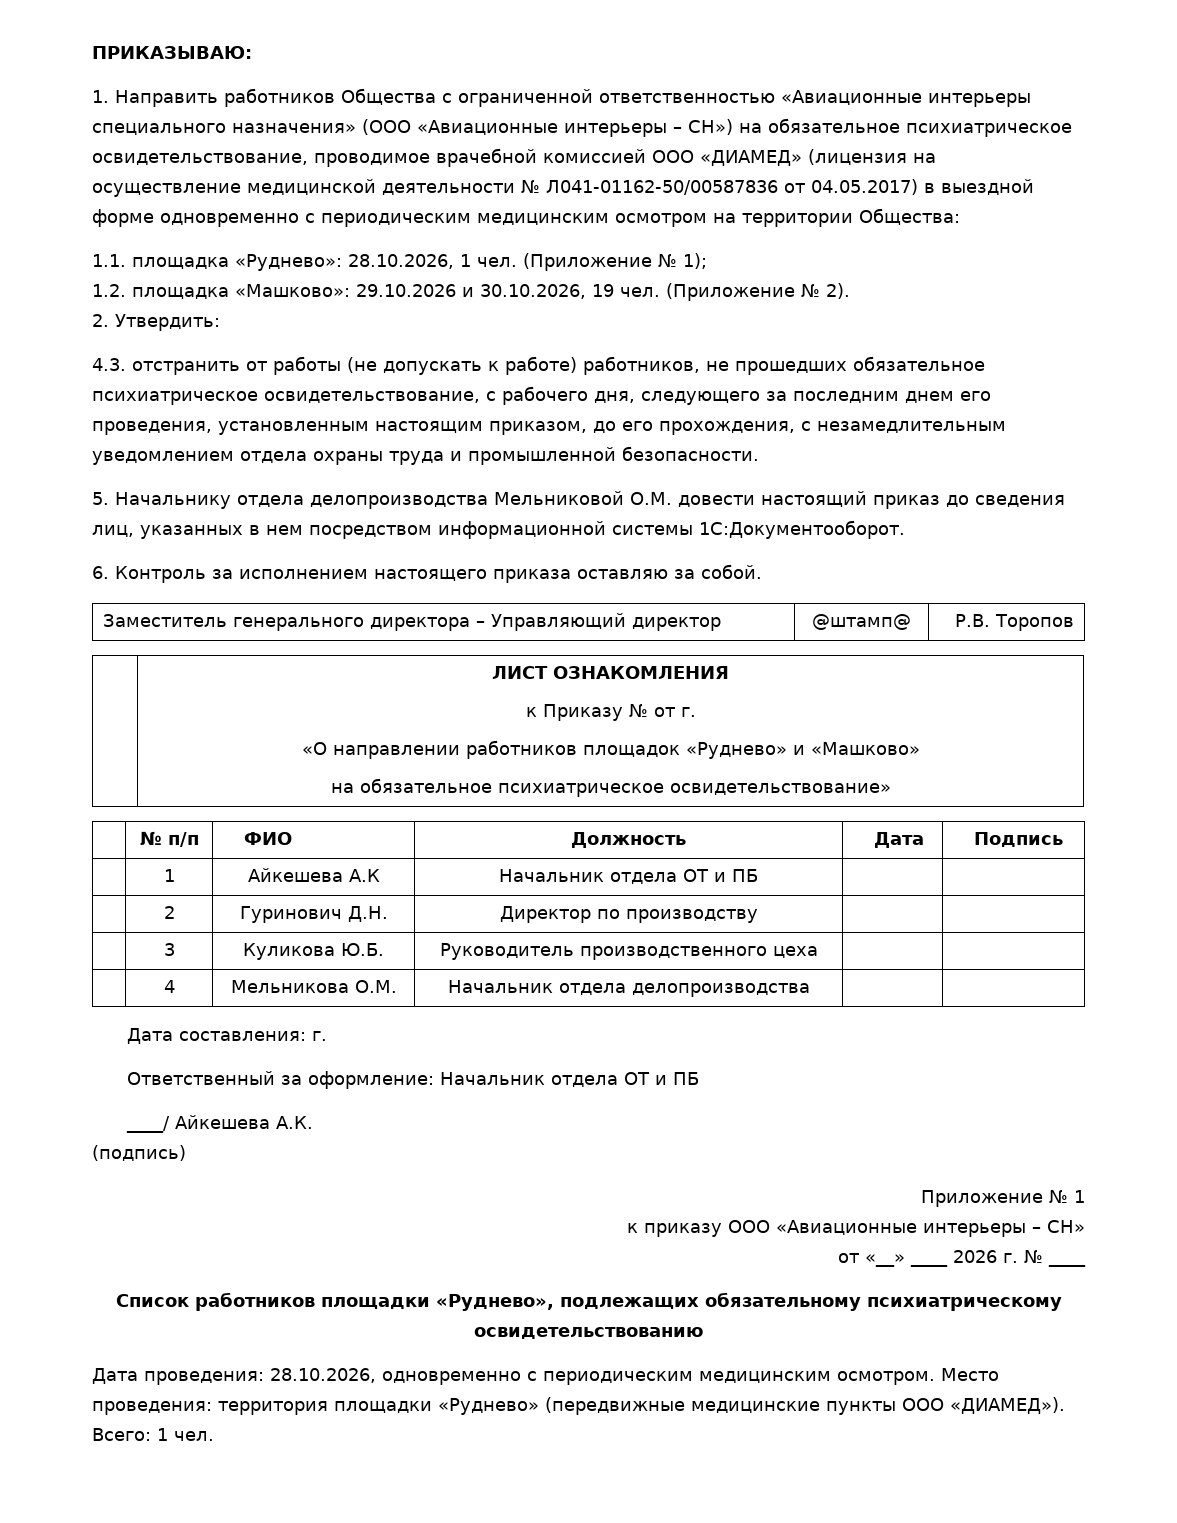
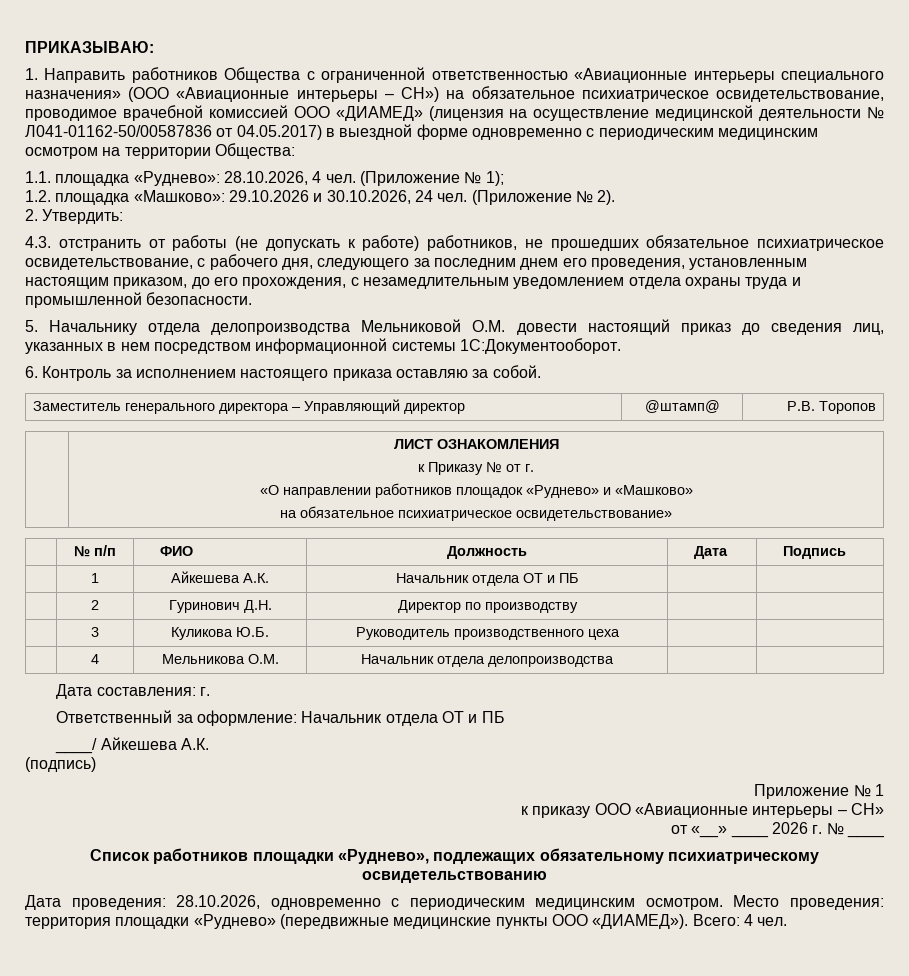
- 1.1. площадка «Руднево»: 28.10.2026, 1 чел.
+ 1.1. площадка «Руднево»: 28.10.2026, 4 чел.
- 1.2. площадка «Машково»: 29.10.2026 и 30.10.2026, 19 чел.
+ 1.2. площадка «Машково»: 29.10.2026 и 30.10.2026, 24 чел.
- | 1 | Айкешева А.К | Начальник отдела ОТ и ПБ | |
+ | 1 | Айкешева А.К. | Начальник отдела ОТ и ПБ | |
- Всего: 1 чел.
+ Всего: 4 чел.

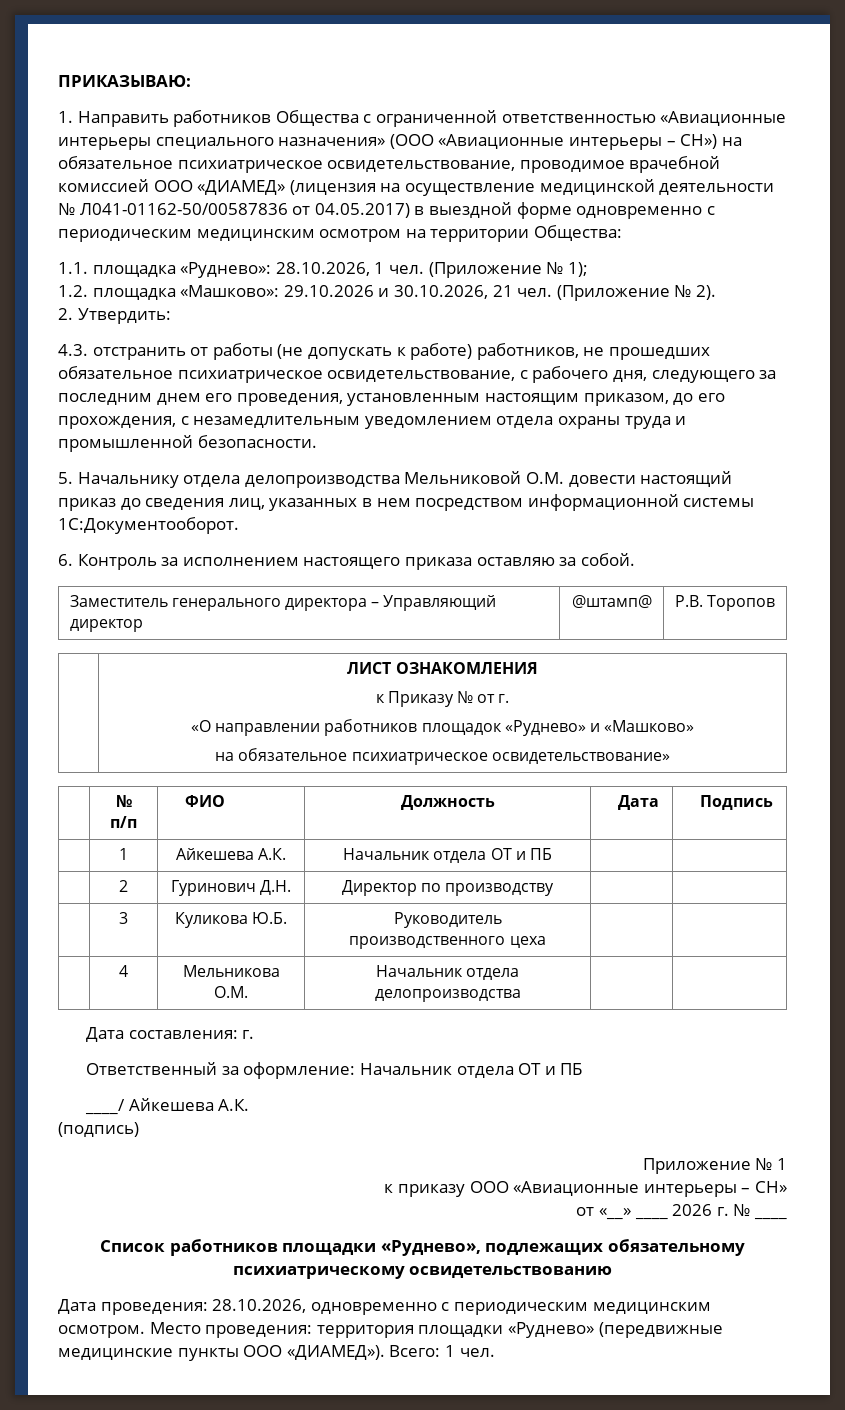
- 1.1. площадка «Руднево»: 28.10.2026, 4 чел.
+ 1.1. площадка «Руднево»: 28.10.2026, 1 чел.
- 1.2. площадка «Машково»: 29.10.2026 и 30.10.2026, 24 чел.
+ 1.2. площадка «Машково»: 29.10.2026 и 30.10.2026, 21 чел.
- Всего: 4 чел.
+ Всего: 1 чел.

